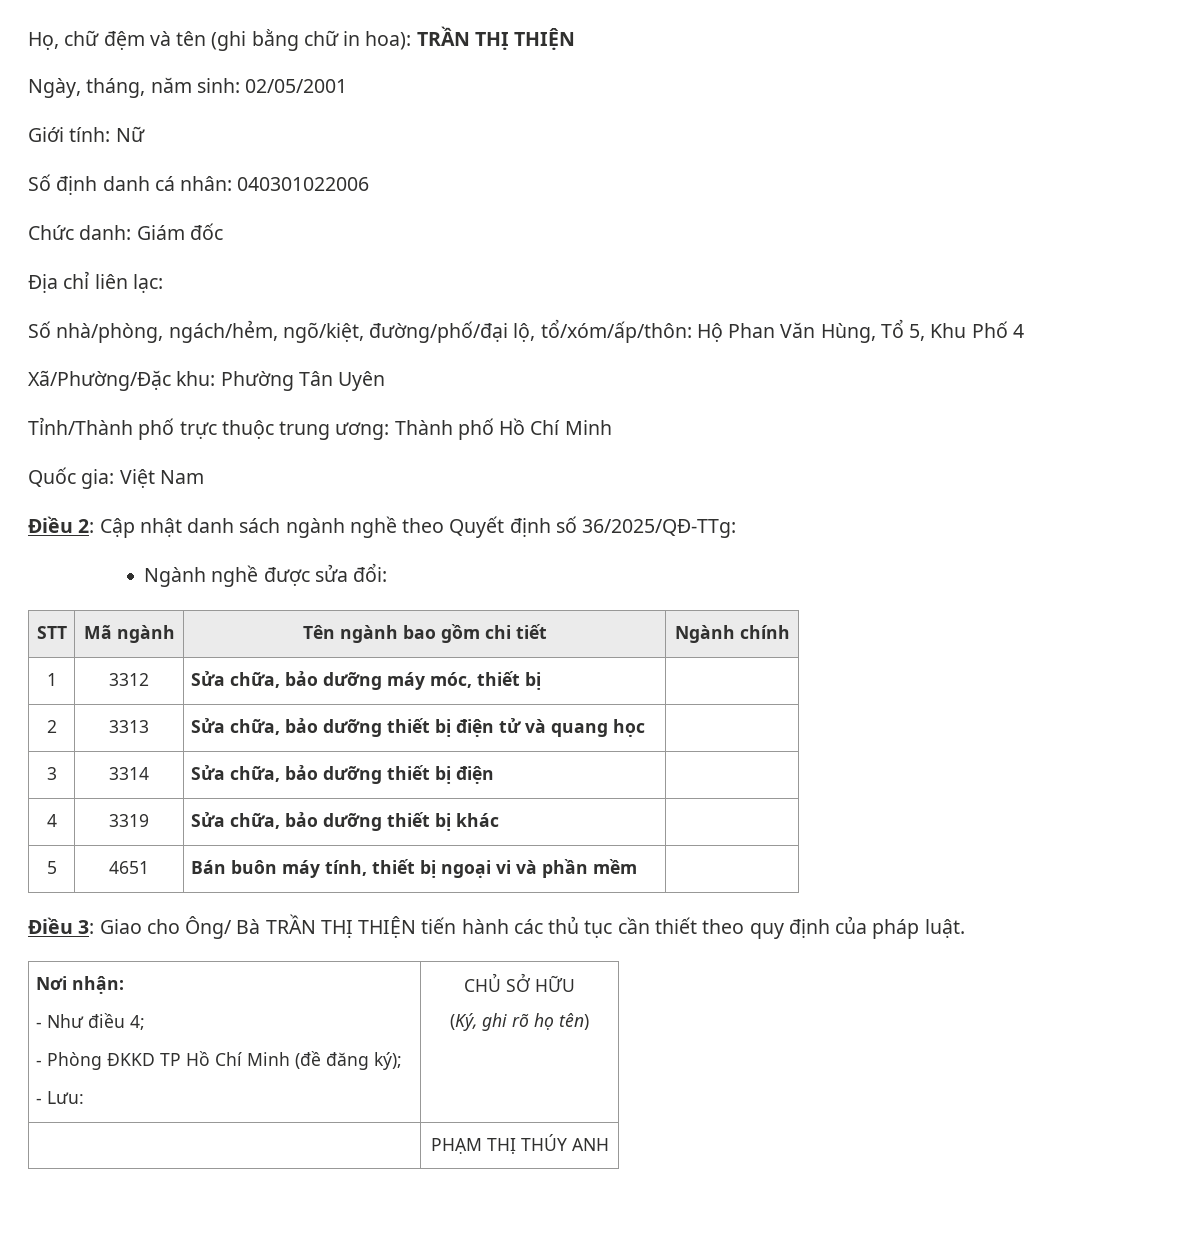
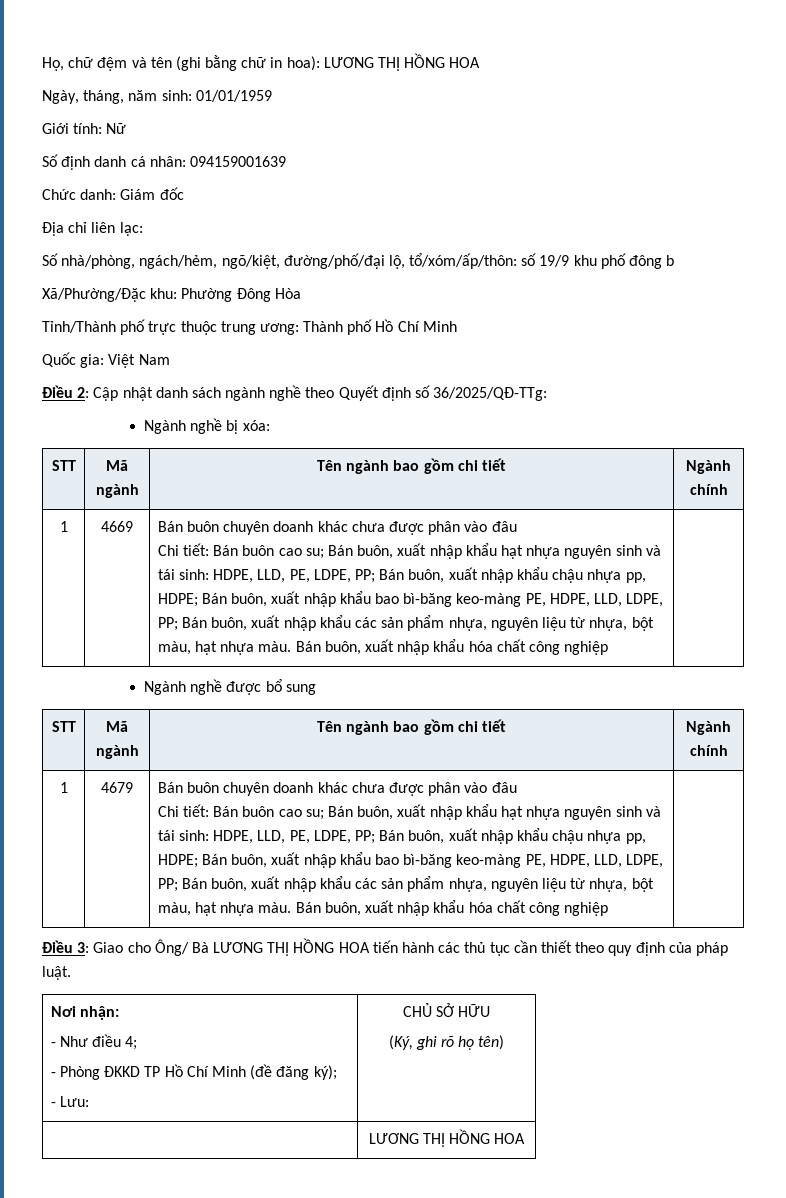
- Họ, chữ đệm và tên (ghi bằng chữ in hoa): TRẦN THỊ THIỆN
+ Họ, chữ đệm và tên (ghi bằng chữ in hoa): LƯƠNG THỊ HỒNG HOA
- Ngày, tháng, năm sinh: 02/05/2001
+ Ngày, tháng, năm sinh: 01/01/1959
- Số định danh cá nhân: 040301022006
+ Số định danh cá nhân: 094159001639
- Số nhà/phòng, ngách/hẻm, ngõ/kiệt, đường/phố/đại lộ, tổ/xóm/ấp/thôn: Hộ Phan Văn Hùng, Tổ 5, Khu Phố 4
+ Số nhà/phòng, ngách/hẻm, ngõ/kiệt, đường/phố/đại lộ, tổ/xóm/ấp/thôn: số 19/9 khu phố đông b
- Xã/Phường/Đặc khu: Phường Tân Uyên
+ Xã/Phường/Đặc khu: Phường Đông Hòa
- Ngành nghề được sửa đổi:
+ Ngành nghề bị xóa:
- 3312 | Sửa chữa, bảo dưỡng máy móc, thiết bị |
- 2 | 3313 | Sửa chữa, bảo dưỡng thiết bị điện tử và quang học |
- 3 | 3314 | Sửa chữa, bảo dưỡng thiết bị điện |
- 4 | 3319 | Sửa chữa, bảo dưỡng thiết bị khác |
- 5 | 4651 | Bán buôn máy tính, thiết bị ngoại vi và phần mềm |
+ 4669 | Bán buôn chuyên doanh khác chưa được phân vào đâu
+ Chi tiết: Bán buôn cao su; Bán buôn, xuất nhập khẩu hạt nhựa nguyên sinh và tái sinh: HDPE, LLD, PE, LDPE, PP; Bán buôn, xuất nhập khẩu chậu nhựa pp, HDPE; Bán buôn, xuất nhập khẩu bao bì-băng keo-màng PE, HDPE, LLD, LDPE, PP; Bán buôn, xuất nhập khẩu các sản phẩm nhựa, nguyên liệu từ nhựa, bột màu, hạt nhựa màu. Bán buôn, xuất nhập khẩu hóa chất công nghiệp |
+ Ngành nghề được bổ sung
+ STT | Mã ngành | Tên ngành bao gồm chi tiết | Ngành chính
+ 1 | 4679 | Bán buôn chuyên doanh khác chưa được phân vào đâu
+ Chi tiết: Bán buôn cao su; Bán buôn, xuất nhập khẩu hạt nhựa nguyên sinh và tái sinh: HDPE, LLD, PE, LDPE, PP; Bán buôn, xuất nhập khẩu chậu nhựa pp, HDPE; Bán buôn, xuất nhập khẩu bao bì-băng keo-màng PE, HDPE, LLD, LDPE, PP; Bán buôn, xuất nhập khẩu các sản phẩm nhựa, nguyên liệu từ nhựa, bột màu, hạt nhựa màu. Bán buôn, xuất nhập khẩu hóa chất công nghiệp
- Điều 3: Giao cho Ông/ Bà TRẦN THỊ THIỆN tiến hành các thủ tục cần thiết theo quy định của pháp luật.
+ Điều 3: Giao cho Ông/ Bà LƯƠNG THỊ HỒNG HOA tiến hành các thủ tục cần thiết theo quy định của pháp luật.
- | PHẠM THỊ THÚY ANH
+ | LƯƠNG THỊ HỒNG HOA

